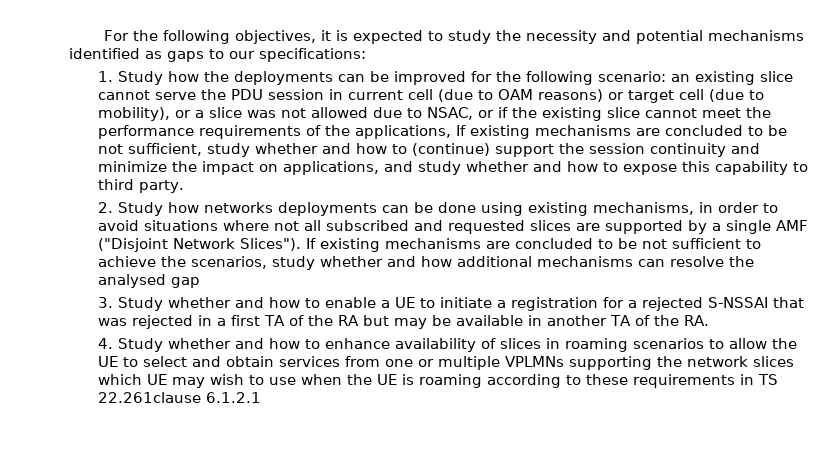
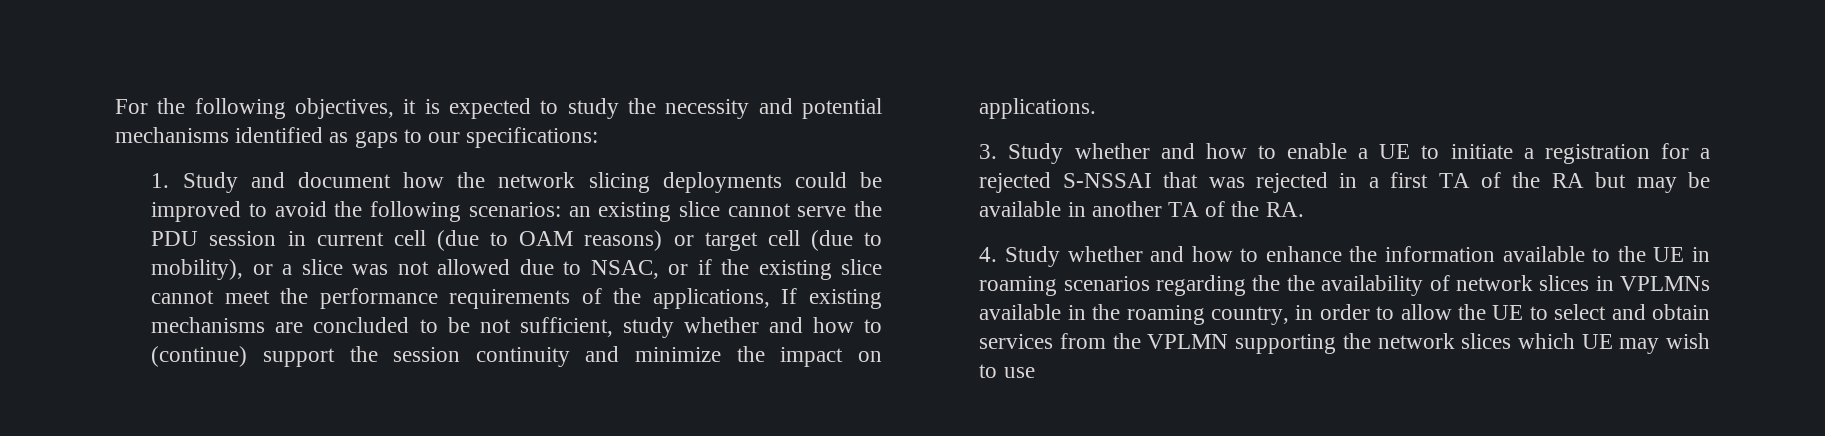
- 1. Study how the deployments can be improved for the following scenario:
+ 1. Study and document how the network slicing deployments could be improved to avoid the following scenarios:
- an existing slice cannot serve the PDU session in current cell (due to OAM reasons) or target cell (due to mobility), or a slice was not allowed due to NSAC, or if the existing slice cannot meet the performance requirements of the applications, If existing mechanisms are concluded to be not sufficient, study whether and how to (continue) support the session continuity and minimize the impact on applications, and study whether and how to expose this capability to third party.
- 2. Study how networks deployments can be done using existing mechanisms, in order to avoid situations where not all subscribed and requested slices are supported by a single AMF ("Disjoint Network Slices"). If existing mechanisms are concluded to be not sufficient to achieve the scenarios, study whether and how additional mechanisms can resolve the analysed gap
+ an existing slice cannot serve the PDU session in current cell (due to OAM reasons) or target cell (due to mobility), or a slice was not allowed due to NSAC, or if the existing slice cannot meet the performance requirements of the applications, If existing mechanisms are concluded to be not sufficient, study whether and how to (continue) support the session continuity and minimize the impact on applications.
- 4. Study whether and how to enhance availability of slices in roaming scenarios to allow the UE to select and obtain services from one or multiple VPLMNs supporting the network slices which UE may wish to use when the UE is roaming according to these requirements in TS 22.261clause 6.1.2.1
+ 4. Study whether and how to enhance the information available to the UE in roaming scenarios regarding the the availability of network slices in VPLMNs available in the roaming country, in order to allow the UE to select and obtain services from the VPLMN supporting the network slices which UE may wish to use

